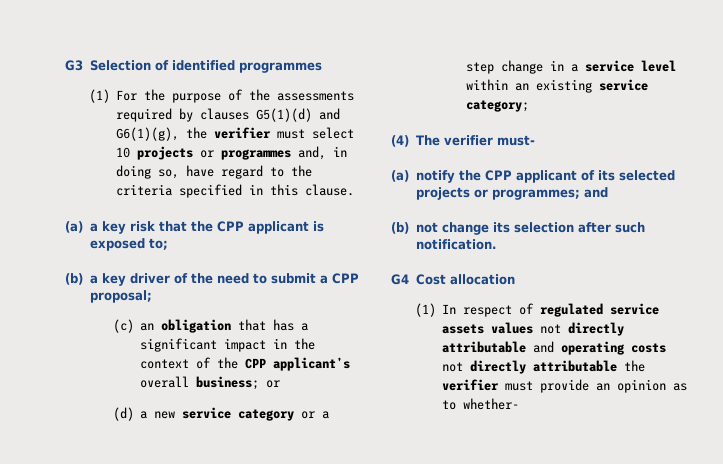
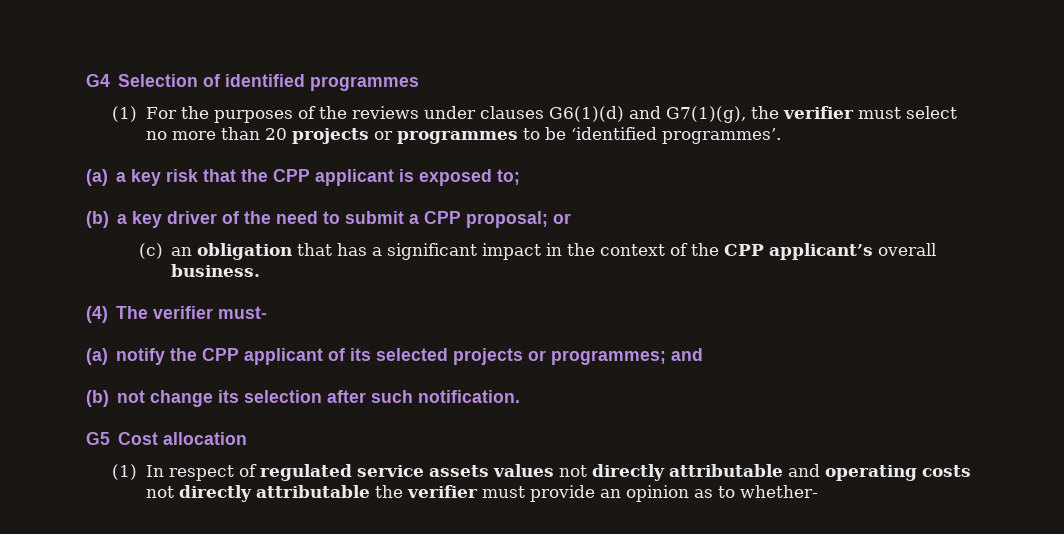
- G3 Selection of identified programmes
+ G4 Selection of identified programmes
- (1) For the purpose of the assessments required by clauses G5(1)(d) and G6(1)(g), the verifier must select 10 projects or programmes and, in doing so, have regard to the criteria specified in this clause.
+ (1) For the purposes of the reviews under clauses G6(1)(d) and G7(1)(g), the verifier must select no more than 20 projects or programmes to be ‘identified programmes’.
- (b) a key driver of the need to submit a CPP proposal;
+ (b) a key driver of the need to submit a CPP proposal; or
- (c) an obligation that has a significant impact in the context of the CPP applicant’s overall business; or
- (d) a new service category or a step change in a service level within an existing service category;
+ (c) an obligation that has a significant impact in the context of the CPP applicant’s overall business.
- G4 Cost allocation
+ G5 Cost allocation

